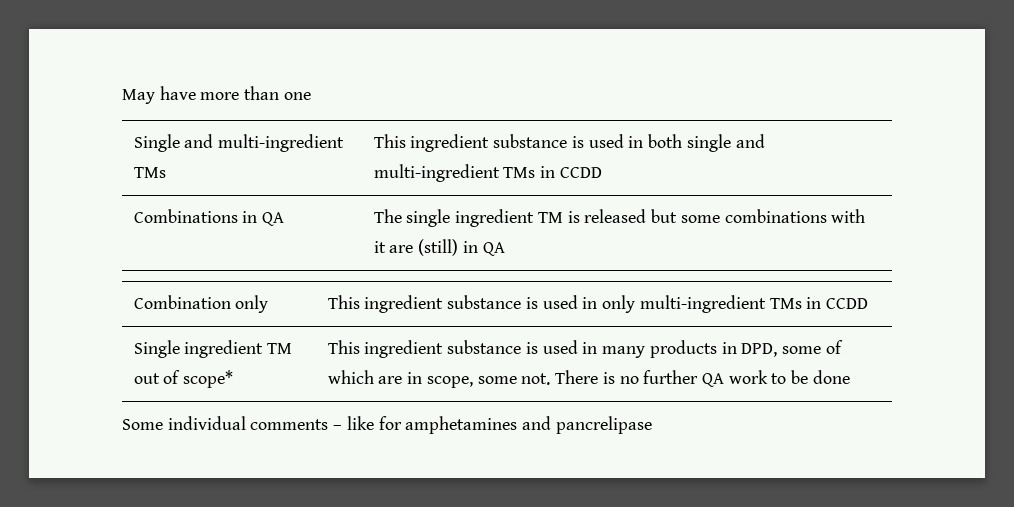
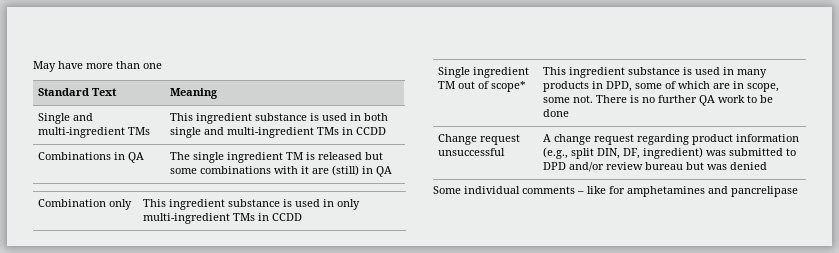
+ Standard Text | Meaning
+ Change request unsuccessful | A change request regarding product information (e.g., split DIN, DF, ingredient) was submitted to DPD and/or review bureau but was denied

